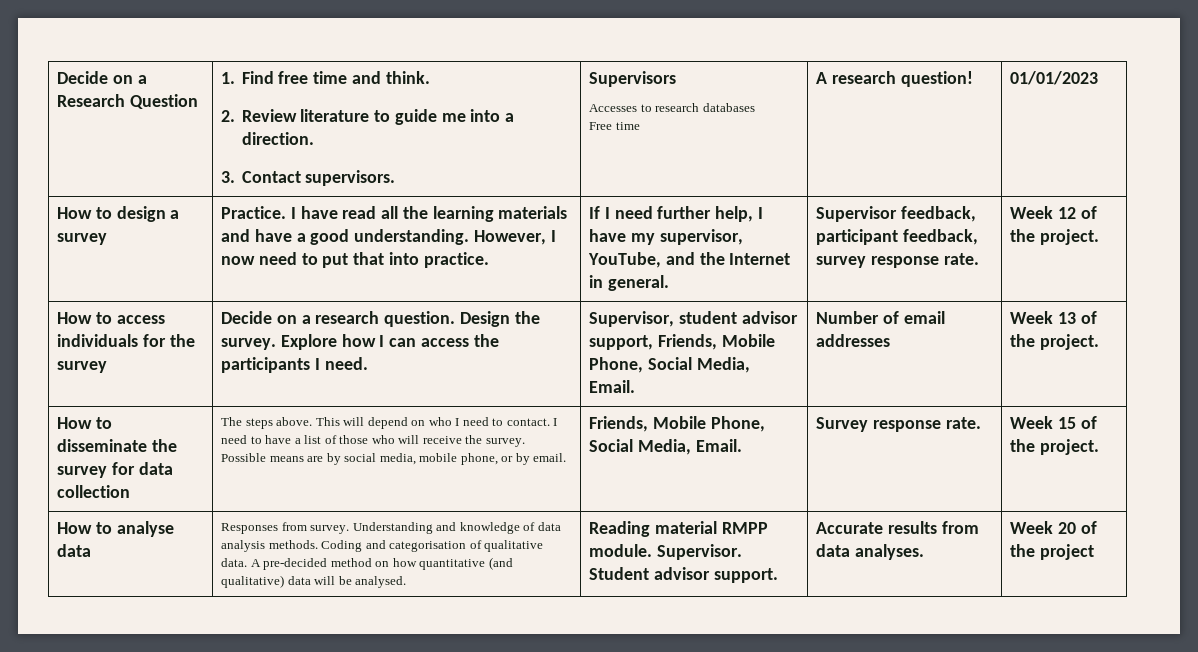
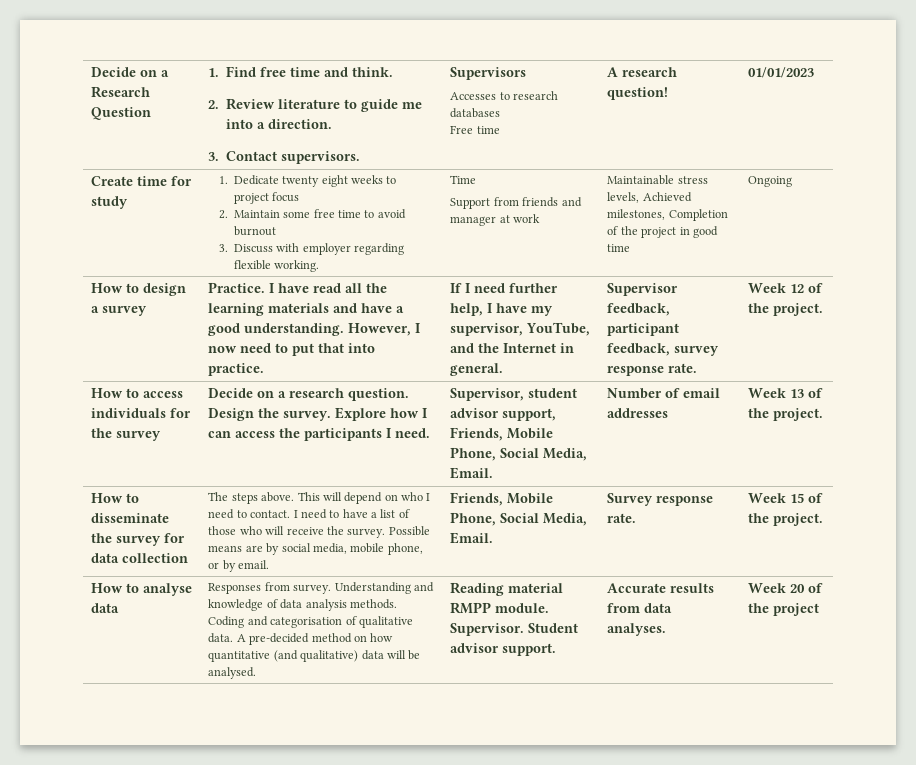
+ Create time for study | 1. Dedicate twenty eight weeks to project focus
+ 2. Maintain some free time to avoid burnout
+ 3. Discuss with employer regarding flexible working. | Time
+ Support from friends and manager at work | Maintainable stress levels, Achieved milestones, Completion of the project in good time | Ongoing

